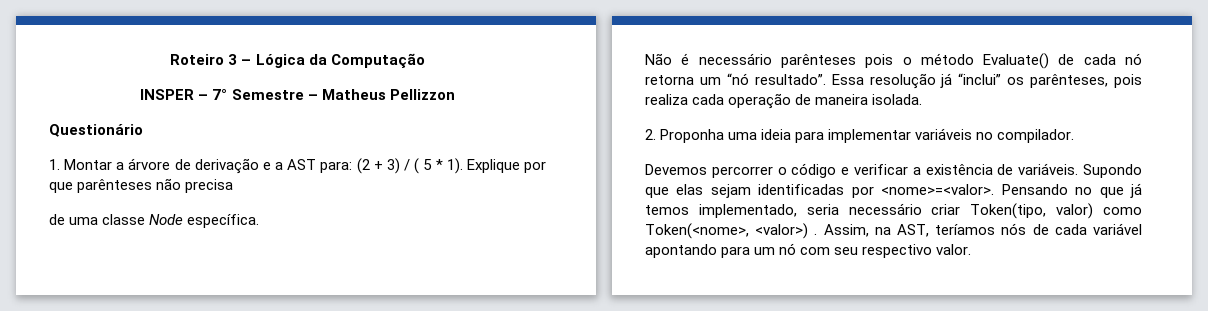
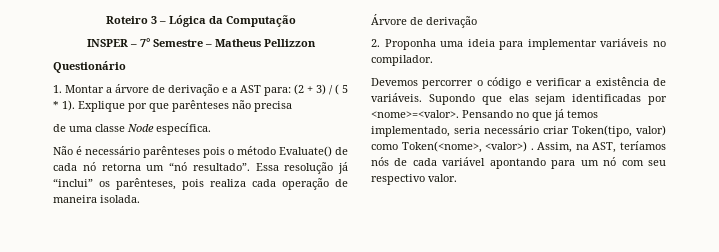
+ Árvore de derivação

